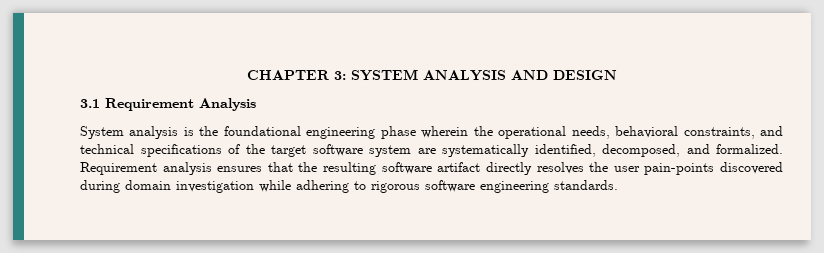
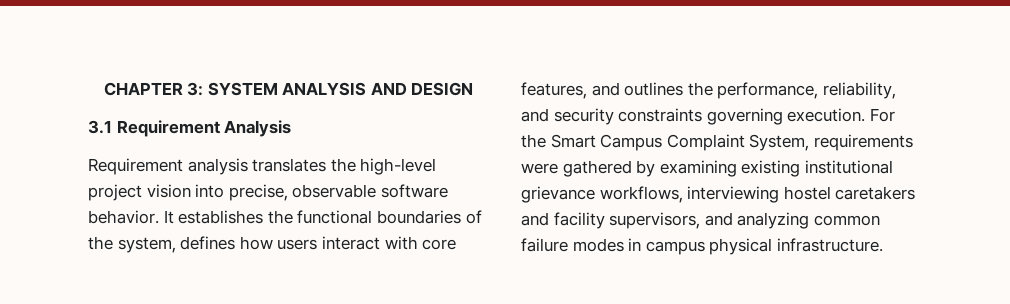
- System analysis is the foundational engineering phase wherein the operational needs, behavioral constraints, and technical specifications of the target software system are systematically identified, decomposed, and formalized. Requirement analysis ensures that the resulting software artifact directly resolves the user pain-points discovered during domain investigation while adhering to rigorous software engineering standards.
+ Requirement analysis translates the high-level project vision into precise, observable software behavior. It establishes the functional boundaries of the system, defines how users interact with core features, and outlines the performance, reliability, and security constraints governing execution. For the Smart Campus Complaint System, requirements were gathered by examining existing institutional grievance workflows, interviewing hostel caretakers and facility supervisors, and analyzing common failure modes in campus physical infrastructure.

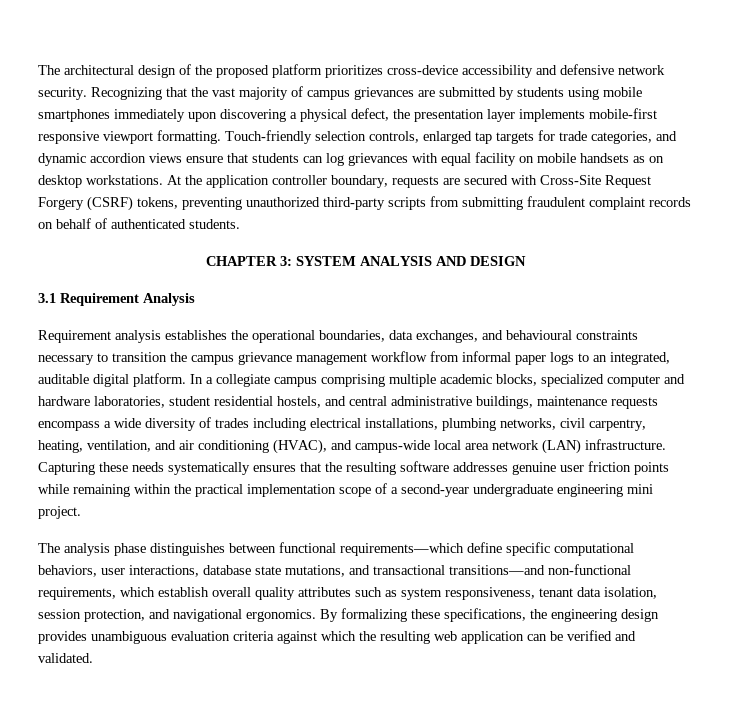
+ The architectural design of the proposed platform prioritizes cross-device accessibility and defensive network security. Recognizing that the vast majority of campus grievances are submitted by students using mobile smartphones immediately upon discovering a physical defect, the presentation layer implements mobile-first responsive viewport formatting. Touch-friendly selection controls, enlarged tap targets for trade categories, and dynamic accordion views ensure that students can log grievances with equal facility on mobile handsets as on desktop workstations. At the application controller boundary, requests are secured with Cross-Site Request Forgery (CSRF) tokens, preventing unauthorized third-party scripts from submitting fraudulent complaint records on behalf of authenticated students.
- Requirement analysis translates the high-level project vision into precise, observable software behavior. It establishes the functional boundaries of the system, defines how users interact with core features, and outlines the performance, reliability, and security constraints governing execution. For the Smart Campus Complaint System, requirements were gathered by examining existing institutional grievance workflows, interviewing hostel caretakers and facility supervisors, and analyzing common failure modes in campus physical infrastructure.
+ Requirement analysis establishes the operational boundaries, data exchanges, and behavioural constraints necessary to transition the campus grievance management workflow from informal paper logs to an integrated, auditable digital platform. In a collegiate campus comprising multiple academic blocks, specialized computer and hardware laboratories, student residential hostels, and central administrative buildings, maintenance requests encompass a wide diversity of trades including electrical installations, plumbing networks, civil carpentry, heating, ventilation, and air conditioning (HVAC), and campus-wide local area network (LAN) infrastructure. Capturing these needs systematically ensures that the resulting software addresses genuine user friction points while remaining within the practical implementation scope of a second-year undergraduate engineering mini project.
+ The analysis phase distinguishes between functional requirements—which define specific computational behaviors, user interactions, database state mutations, and transactional transitions—and non-functional requirements, which establish overall quality attributes such as system responsiveness, tenant data isolation, session protection, and navigational ergonomics. By formalizing these specifications, the engineering design provides unambiguous evaluation criteria against which the resulting web application can be verified and validated.

